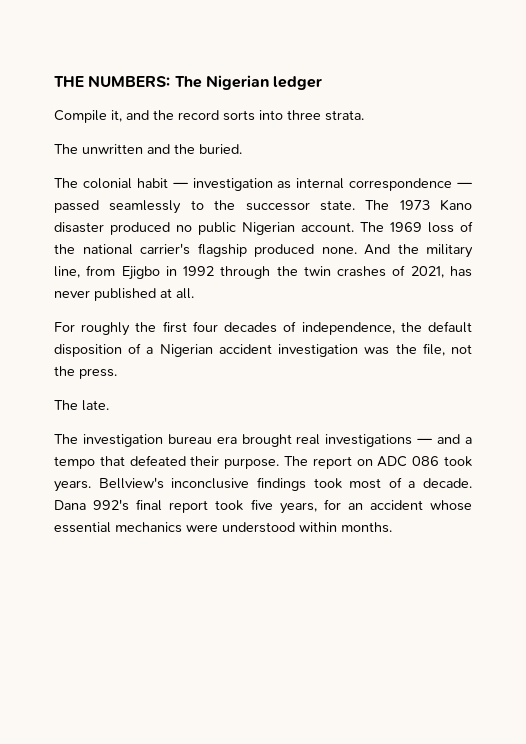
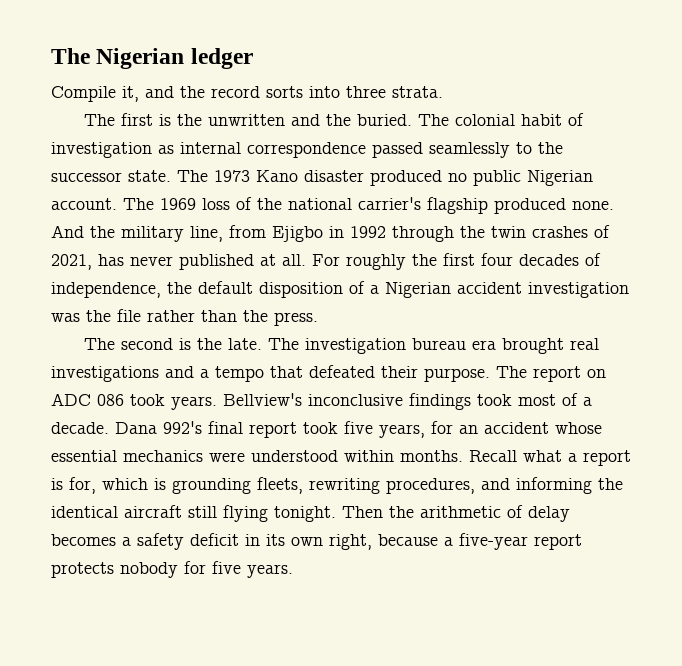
- THE NUMBERS: The Nigerian ledger
+ The Nigerian ledger
- The unwritten and the buried.
- The colonial habit — investigation as internal correspondence — passed seamlessly to the successor state.
+ The first is the unwritten and the buried. The colonial habit of investigation as internal correspondence passed seamlessly to the successor state.
- And the military line, from Ejigbo in 1992 through the twin crashes of 2021, has never published at all.
- For roughly the first four decades of independence, the default disposition of a Nigerian accident investigation was the file, not the press.
+ And the military line, from Ejigbo in 1992 through the twin crashes of 2021, has never published at all. For roughly the first four decades of independence, the default disposition of a Nigerian accident investigation was the file rather than the press.
- The late.
- The investigation bureau era brought real investigations — and a tempo that defeated their purpose.
+ The second is the late. The investigation bureau era brought real investigations and a tempo that defeated their purpose.
+ Recall what a report is for, which is grounding fleets, rewriting procedures, and informing the identical aircraft still flying tonight. Then the arithmetic of delay becomes a safety deficit in its own right, because a five-year report protects nobody for five years.

